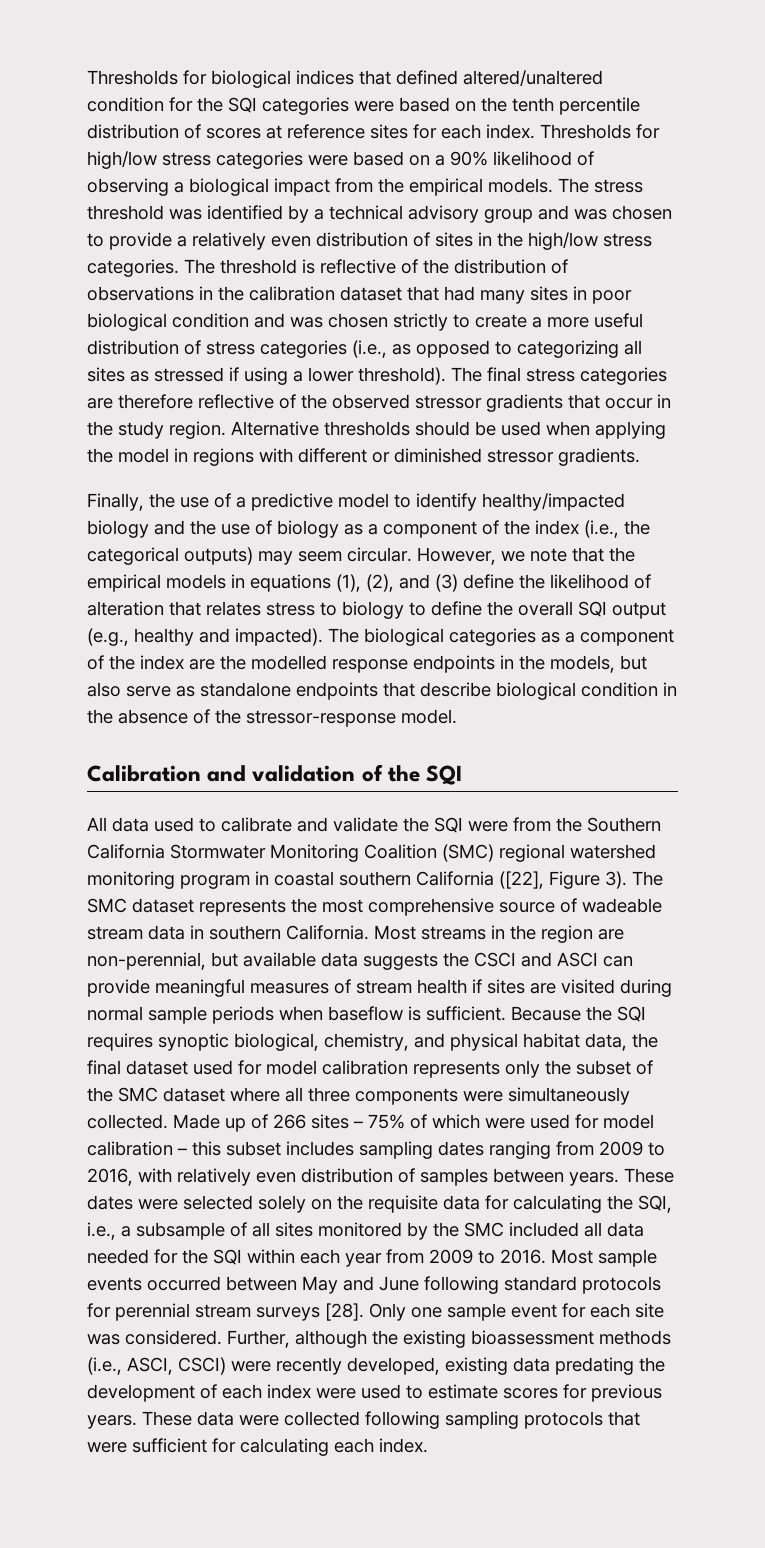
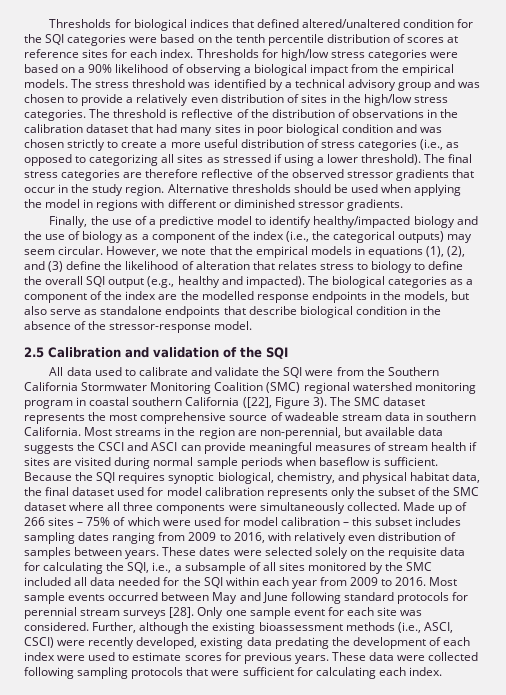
- Calibration and validation of the SQI
+ 2.5 Calibration and validation of the SQI

